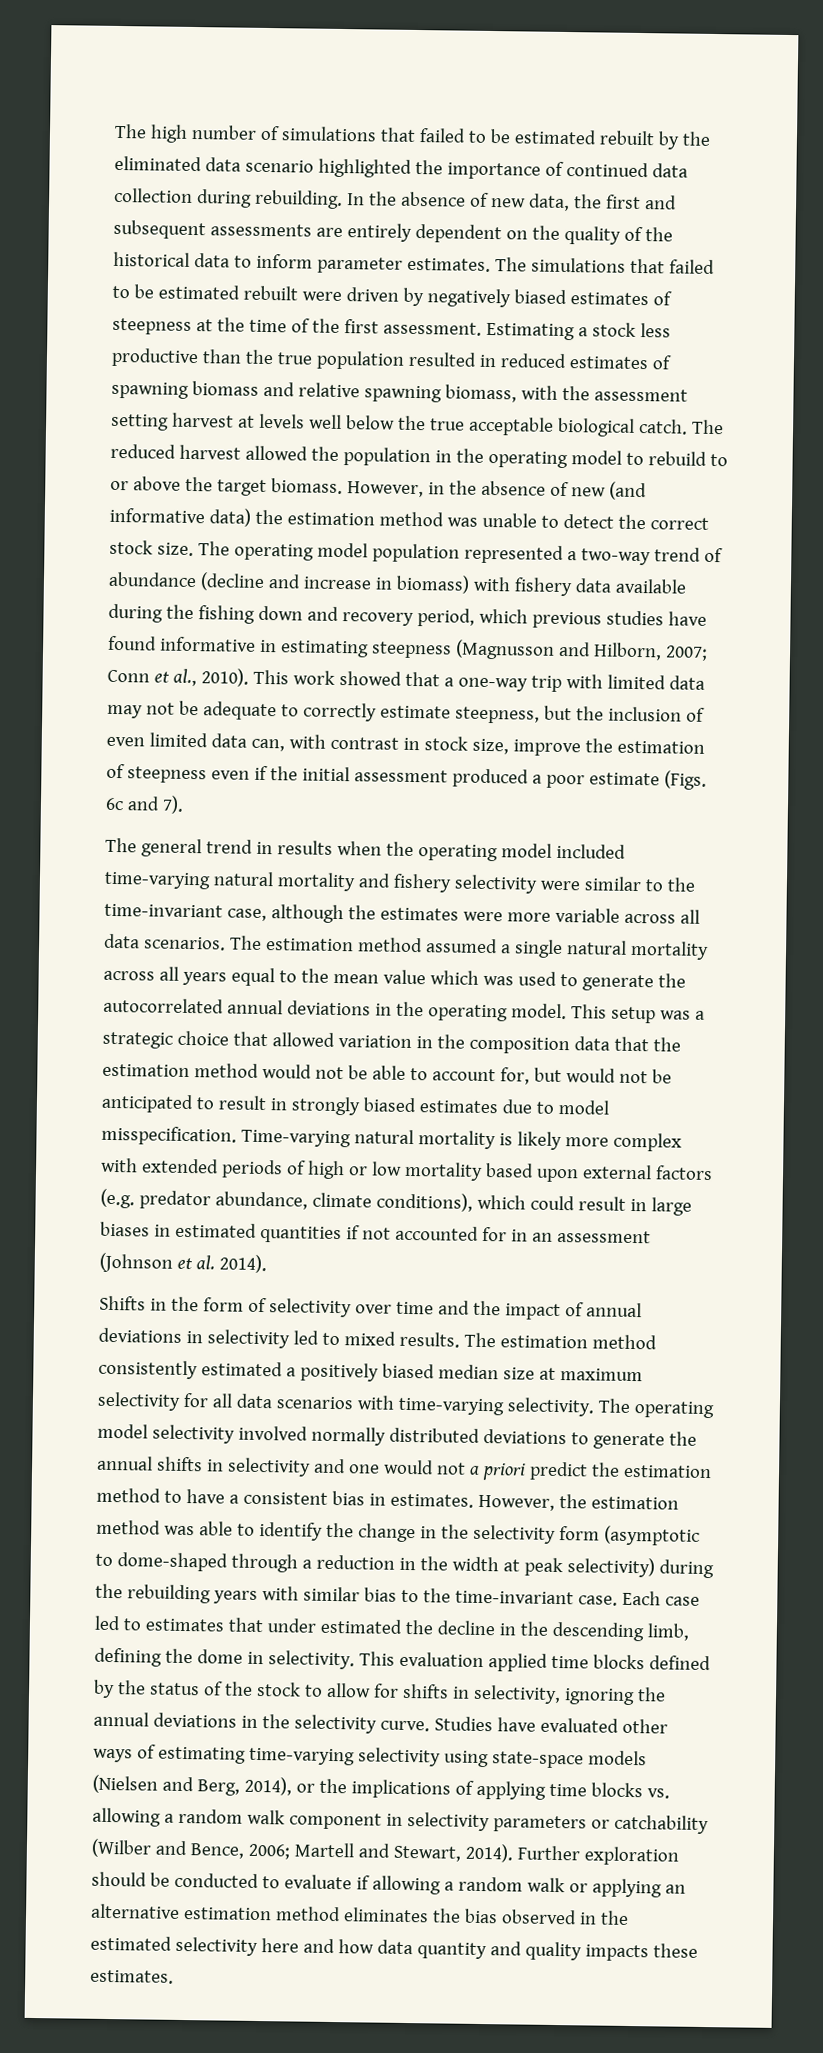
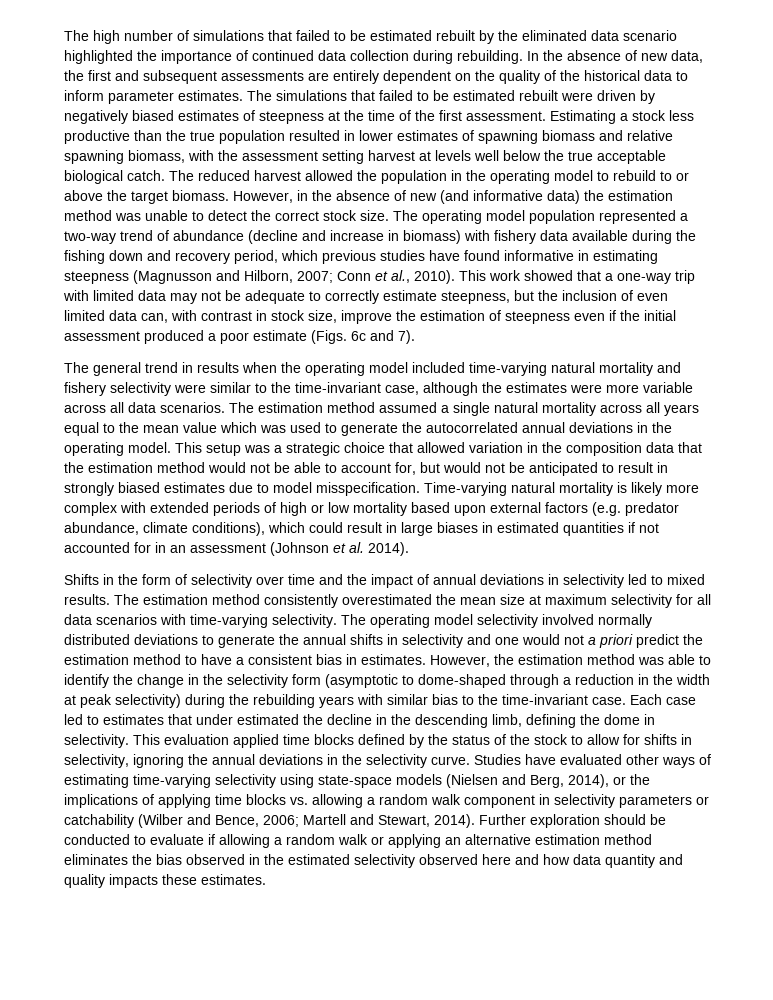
- Estimating a stock less productive than the true population resulted in reduced estimates of spawning biomass and relative spawning biomass, with the assessment setting harvest at levels well below the true acceptable biological catch.
+ Estimating a stock less productive than the true population resulted in lower estimates of spawning biomass and relative spawning biomass, with the assessment setting harvest at levels well below the true acceptable biological catch.
- The estimation method consistently estimated a positively biased median size at maximum selectivity for all data scenarios with time-varying selectivity.
+ The estimation method consistently overestimated the mean size at maximum selectivity for all data scenarios with time-varying selectivity.
- Further exploration should be conducted to evaluate if allowing a random walk or applying an alternative estimation method eliminates the bias observed in the estimated selectivity here and how data quantity and quality impacts these estimates.
+ Further exploration should be conducted to evaluate if allowing a random walk or applying an alternative estimation method eliminates the bias observed in the estimated selectivity observed here and how data quantity and quality impacts these estimates.

